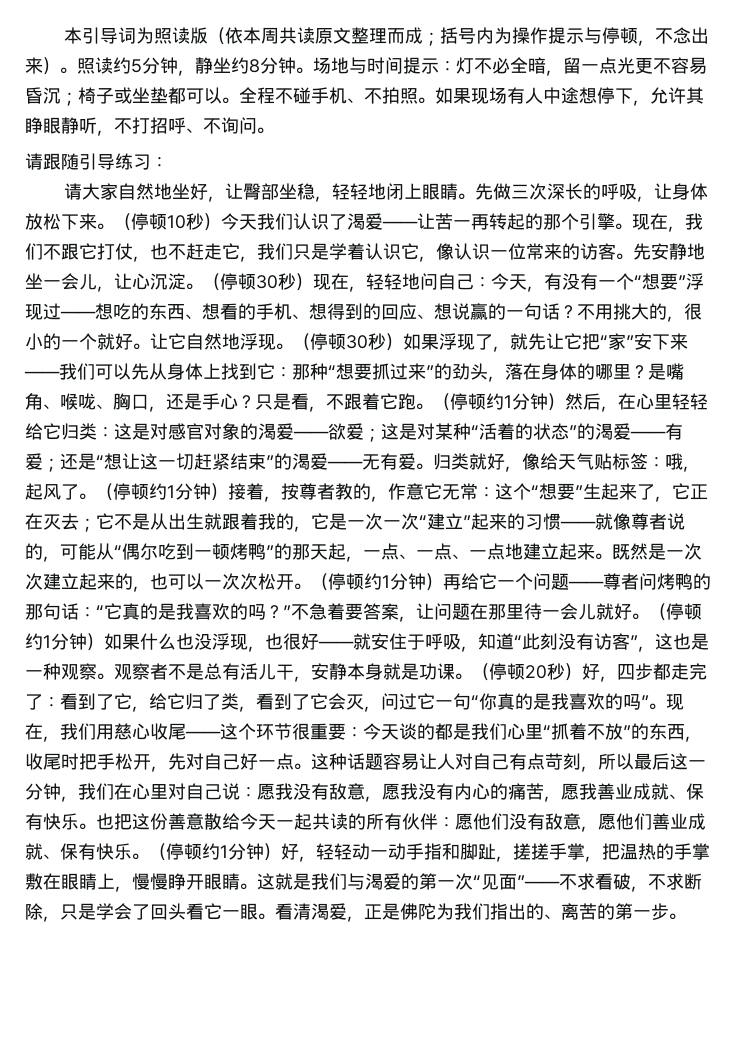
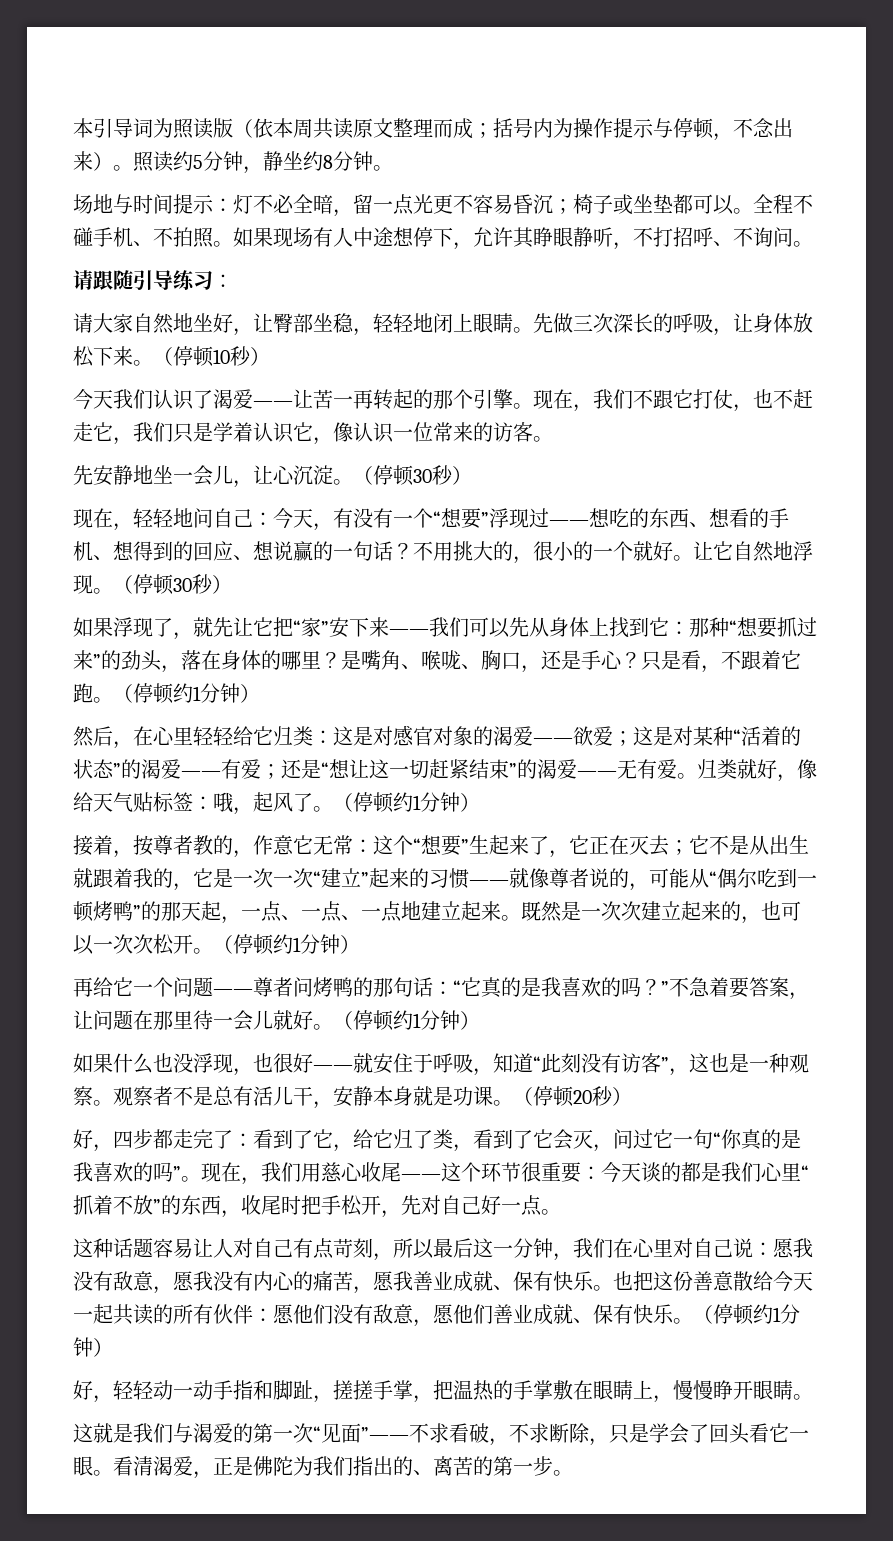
- 照读约5分钟，静坐约8分钟。场地与时间提示：灯不必全暗，留一点光更不容易昏沉；椅子或坐垫都可以。
+ 照读约5分钟，静坐约8分钟。
+ 场地与时间提示：灯不必全暗，留一点光更不容易昏沉；椅子或坐垫都可以。
- （停顿10秒）今天我们认识了渴爱——让苦一再转起的那个引擎。
+ （停顿10秒）
+ 今天我们认识了渴爱——让苦一再转起的那个引擎。
- 现在，我们不跟它打仗，也不赶走它，我们只是学着认识它，像认识一位常来的访客。先安静地坐一会儿，让心沉淀。（停顿30秒）现在，轻轻地问自己：今天，有没有一个“想要”浮现过——想吃的东西、想看的手机、想得到的回应、想说赢的一句话？
+ 现在，我们不跟它打仗，也不赶走它，我们只是学着认识它，像认识一位常来的访客。
+ 先安静地坐一会儿，让心沉淀。（停顿30秒）
+ 现在，轻轻地问自己：今天，有没有一个“想要”浮现过——想吃的东西、想看的手机、想得到的回应、想说赢的一句话？
- 让它自然地浮现。（停顿30秒）如果浮现了，就先让它把“家”安下来——我们可以先从身体上找到它：那种“想要抓过来”的劲头，落在身体的哪里？
+ 让它自然地浮现。（停顿30秒）
+ 如果浮现了，就先让它把“家”安下来——我们可以先从身体上找到它：那种“想要抓过来”的劲头，落在身体的哪里？
- 只是看，不跟着它跑。（停顿约1分钟）然后，在心里轻轻给它归类：这是对感官对象的渴爱——欲爱；这是对某种“活着的状态”的渴爱——有爱；还是“想让这一切赶紧结束”的渴爱——无有爱。
+ 只是看，不跟着它跑。（停顿约1分钟）
+ 然后，在心里轻轻给它归类：这是对感官对象的渴爱——欲爱；这是对某种“活着的状态”的渴爱——有爱；还是“想让这一切赶紧结束”的渴爱——无有爱。
- 哦，起风了。（停顿约1分钟）接着，按尊者教的，作意它无常：
+ 哦，起风了。（停顿约1分钟）
+ 接着，按尊者教的，作意它无常：
- 既然是一次次建立起来的，也可以一次次松开。（停顿约1分钟）再给它一个问题——尊者问烤鸭的那句话：“它真的是我喜欢的吗？”不急着要答案，让问题在那里待一会儿就好。（停顿约1分钟）如果什么也没浮现，也很好——就安住于呼吸，知道“此刻没有访客”，这也是一种观察。
+ 既然是一次次建立起来的，也可以一次次松开。（停顿约1分钟）
+ 再给它一个问题——尊者问烤鸭的那句话：“它真的是我喜欢的吗？”不急着要答案，让问题在那里待一会儿就好。（停顿约1分钟）
+ 如果什么也没浮现，也很好——就安住于呼吸，知道“此刻没有访客”，这也是一种观察。
- （停顿20秒）好，四步都走完了：看到了它，给它归了类，看到了它会灭，问过它一句“你真的是我喜欢的吗”。
+ （停顿20秒）
+ 好，四步都走完了：看到了它，给它归了类，看到了它会灭，问过它一句“你真的是我喜欢的吗”。
- 今天谈的都是我们心里“抓着不放”的东西，收尾时把手松开，先对自己好一点。这种话题容易让人对自己有点苛刻，所以最后这一分钟，我们在心里对自己说：
+ 今天谈的都是我们心里“抓着不放”的东西，收尾时把手松开，先对自己好一点。
+ 这种话题容易让人对自己有点苛刻，所以最后这一分钟，我们在心里对自己说：
- 愿他们没有敌意，愿他们善业成就、保有快乐。（停顿约1分钟）好，轻轻动一动手指和脚趾，搓搓手掌，把温热的手掌敷在眼睛上，慢慢睁开眼睛。这就是我们与渴爱的第一次“见面”——不求看破，不求断除，只是学会了回头看它一眼。
+ 愿他们没有敌意，愿他们善业成就、保有快乐。（停顿约1分钟）
+ 好，轻轻动一动手指和脚趾，搓搓手掌，把温热的手掌敷在眼睛上，慢慢睁开眼睛。
+ 这就是我们与渴爱的第一次“见面”——不求看破，不求断除，只是学会了回头看它一眼。

